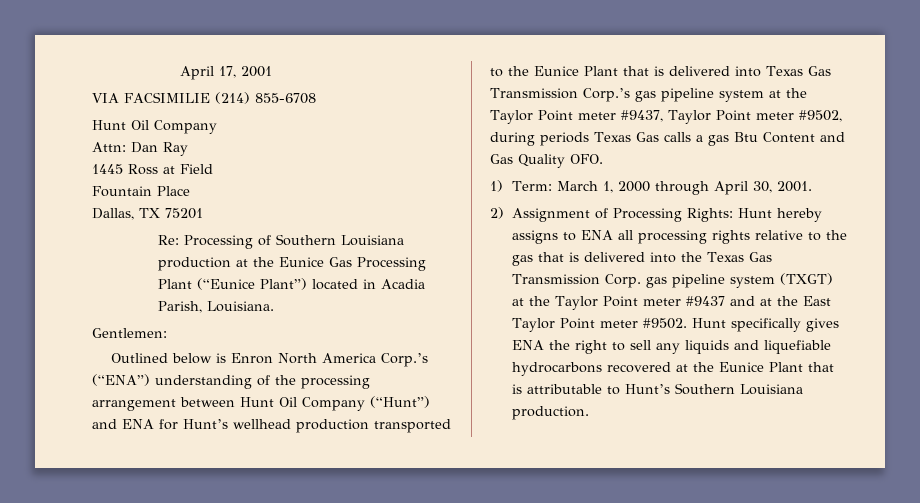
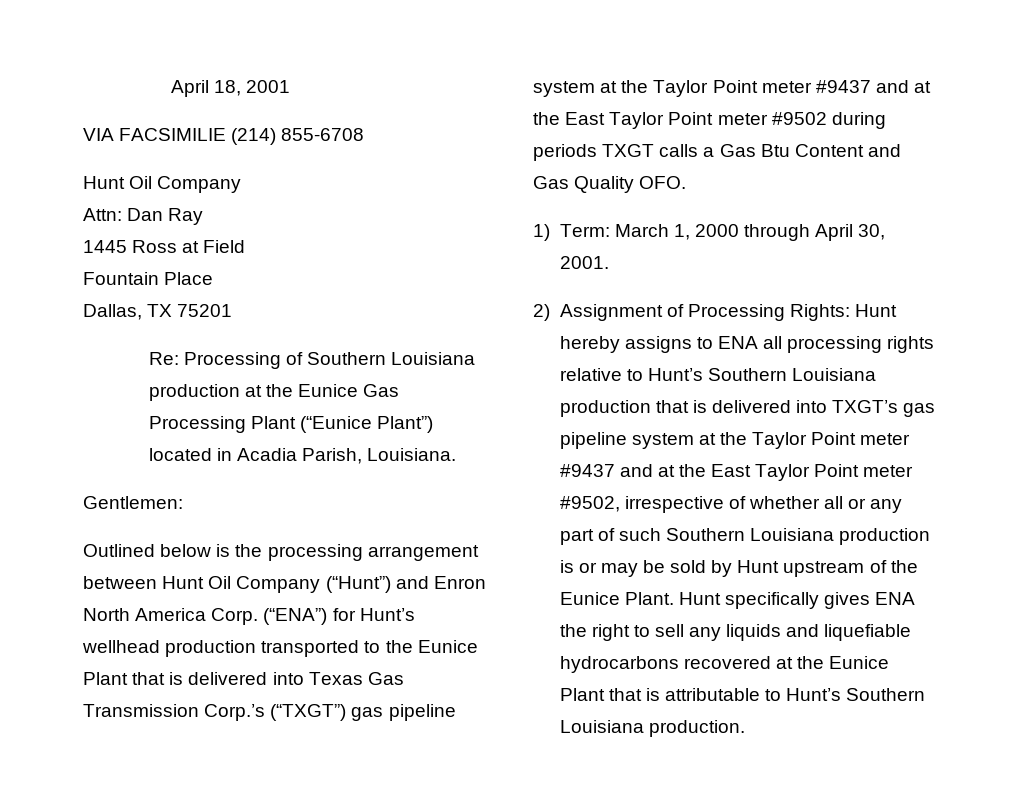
- April 17, 2001
+ April 18, 2001
- Outlined below is Enron North America Corp.’s (“ENA”) understanding of the processing arrangement between Hunt Oil Company (“Hunt”) and ENA for Hunt’s wellhead production transported to the Eunice Plant that is delivered into Texas Gas Transmission Corp.’s gas pipeline system at the Taylor Point meter #9437, Taylor Point meter #9502, during periods Texas Gas calls a gas Btu Content and Gas Quality OFO.
+ Outlined below is the processing arrangement between Hunt Oil Company (“Hunt”) and Enron North America Corp. (“ENA”) for Hunt’s wellhead production transported to the Eunice Plant that is delivered into Texas Gas Transmission Corp.’s (“TXGT”) gas pipeline system at the Taylor Point meter #9437 and at the East Taylor Point meter #9502 during periods TXGT calls a Gas Btu Content and Gas Quality OFO.
- 2) Assignment of Processing Rights: Hunt hereby assigns to ENA all processing rights relative to the gas that is delivered into the Texas Gas Transmission Corp. gas pipeline system (TXGT) at the Taylor Point meter #9437 and at the East Taylor Point meter #9502.
+ 2) Assignment of Processing Rights: Hunt hereby assigns to ENA all processing rights relative to Hunt’s Southern Louisiana production that is delivered into TXGT’s gas pipeline system at the Taylor Point meter #9437 and at the East Taylor Point meter #9502, irrespective of whether all or any part of such Southern Louisiana production is or may be sold by Hunt upstream of the Eunice Plant.

